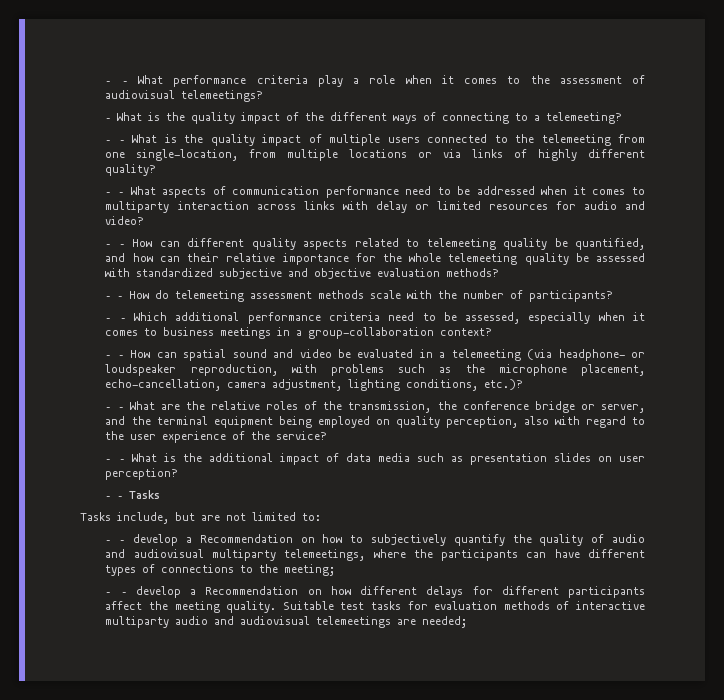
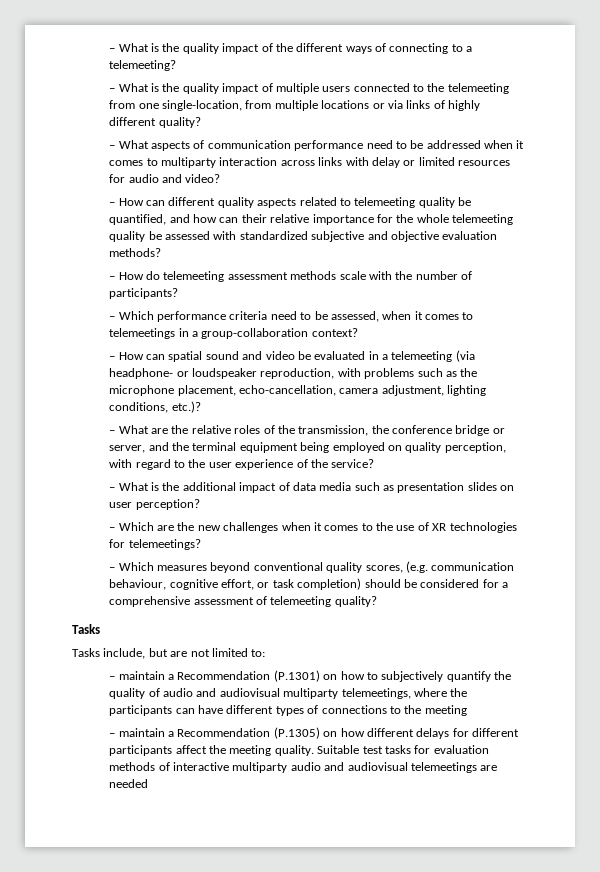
- – – What performance criteria play a role when it comes to the assessment of audiovisual telemeetings?
- – – What is the quality impact of multiple users connected to the telemeeting from one single-location, from multiple locations or via links of highly different quality?
+ – What is the quality impact of multiple users connected to the telemeeting from one single-location, from multiple locations or via links of highly different quality?
- – – What aspects of communication performance need to be addressed when it comes to multiparty interaction across links with delay or limited resources for audio and video?
+ – What aspects of communication performance need to be addressed when it comes to multiparty interaction across links with delay or limited resources for audio and video?
- – – How can different quality aspects related to telemeeting quality be quantified, and how can their relative importance for the whole telemeeting quality be assessed with standardized subjective and objective evaluation methods?
+ – How can different quality aspects related to telemeeting quality be quantified, and how can their relative importance for the whole telemeeting quality be assessed with standardized subjective and objective evaluation methods?
- – – How do telemeeting assessment methods scale with the number of participants?
+ – How do telemeeting assessment methods scale with the number of participants?
- – – Which additional performance criteria need to be assessed, especially when it comes to business meetings in a group-collaboration context?
+ – Which performance criteria need to be assessed, when it comes to telemeetings in a group-collaboration context?
- – – How can spatial sound and video be evaluated in a telemeeting (via headphone- or loudspeaker reproduction, with problems such as the microphone placement, echo-cancellation, camera adjustment, lighting conditions, etc.)?
+ – How can spatial sound and video be evaluated in a telemeeting (via headphone- or loudspeaker reproduction, with problems such as the microphone placement, echo-cancellation, camera adjustment, lighting conditions, etc.)?
- – – What are the relative roles of the transmission, the conference bridge or server, and the terminal equipment being employed on quality perception, also with regard to the user experience of the service?
+ – What are the relative roles of the transmission, the conference bridge or server, and the terminal equipment being employed on quality perception, with regard to the user experience of the service?
- – – What is the additional impact of data media such as presentation slides on user perception?
+ – What is the additional impact of data media such as presentation slides on user perception?
- – – Tasks
+ – Which are the new challenges when it comes to the use of XR technologies for telemeetings?
+ – Which measures beyond conventional quality scores, (e.g. communication behaviour, cognitive effort, or task completion) should be considered for a comprehensive assessment of telemeeting quality?
+ Tasks
- – – develop a Recommendation on how to subjectively quantify the quality of audio and audiovisual multiparty telemeetings, where the participants can have different types of connections to the meeting;
- – – develop a Recommendation on how different delays for different participants affect the meeting quality.
+ – maintain a Recommendation (P.1301) on how to subjectively quantify the quality of audio and audiovisual multiparty telemeetings, where the participants can have different types of connections to the meeting
+ – maintain a Recommendation (P.1305) on how different delays for different participants affect the meeting quality.
- Suitable test tasks for evaluation methods of interactive multiparty audio and audiovisual telemeetings are needed;
+ Suitable test tasks for evaluation methods of interactive multiparty audio and audiovisual telemeetings are needed

